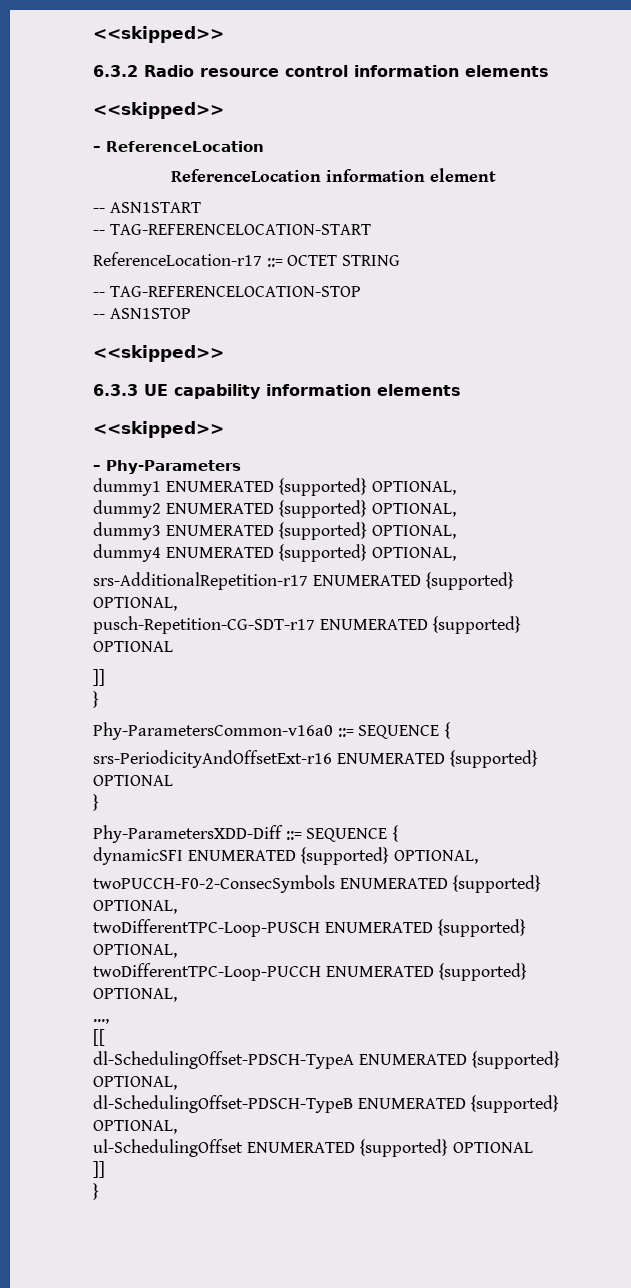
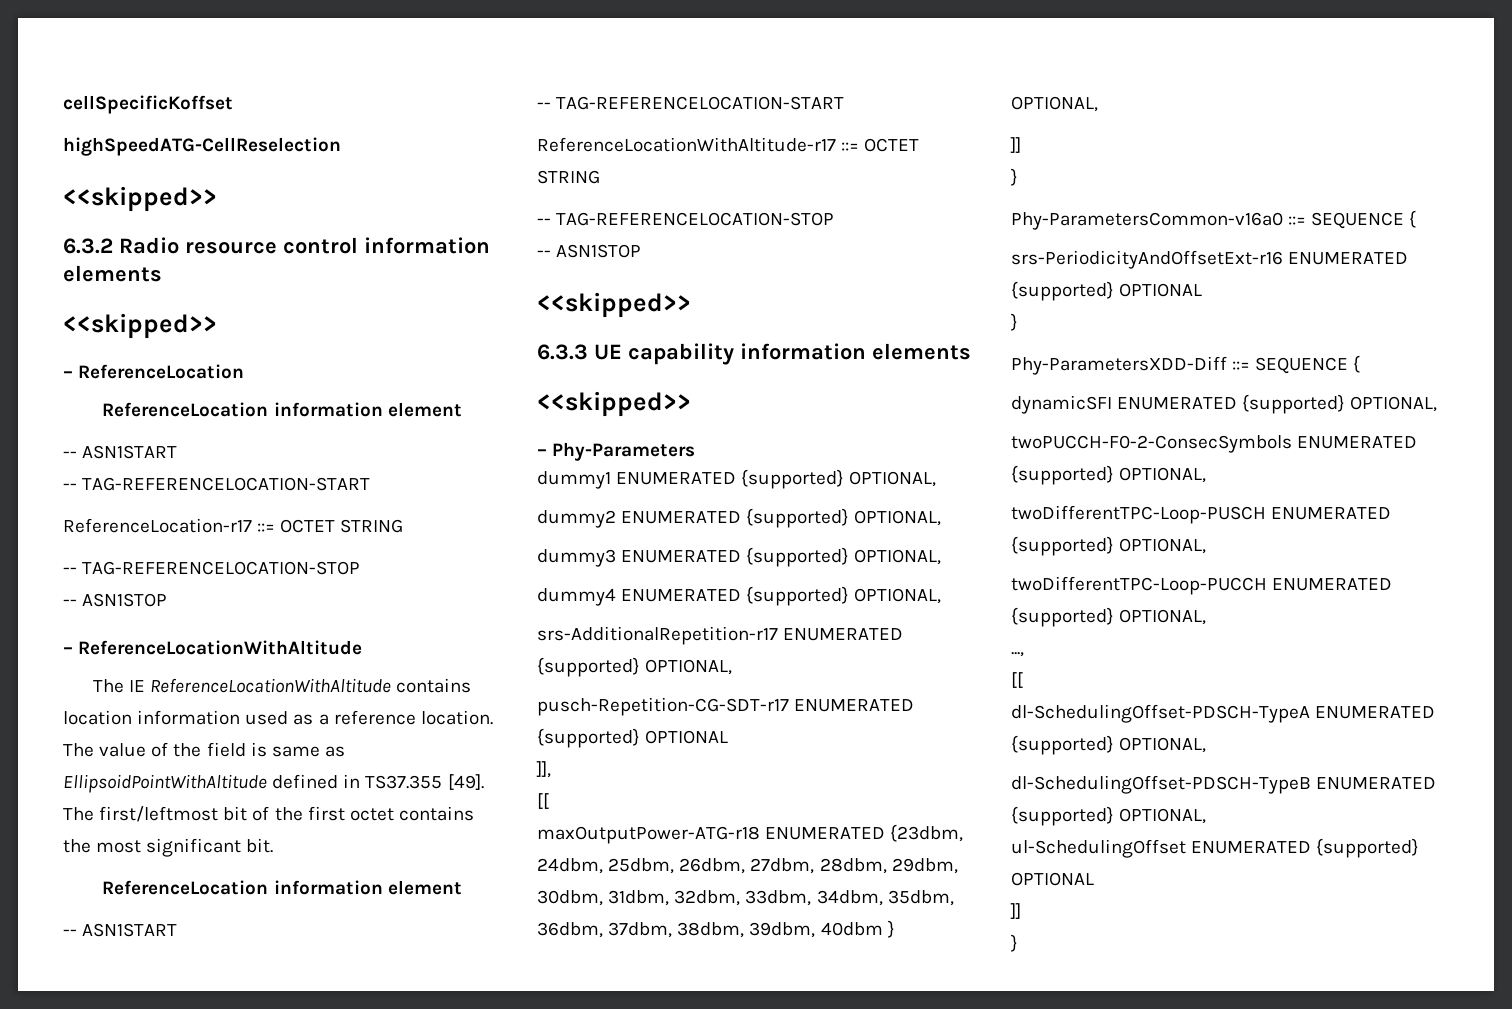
+ cellSpecificKoffset
+ highSpeedATG-CellReselection
+ – ReferenceLocationWithAltitude
+ The IE ReferenceLocationWithAltitude contains location information used as a reference location. The value of the field is same as EllipsoidPointWithAltitude defined in TS37.355 [49]. The first/leftmost bit of the first octet contains the most significant bit.
+ ReferenceLocation information element
+ -- ASN1START
+ -- TAG-REFERENCELOCATION-START
+ ReferenceLocationWithAltitude-r17 ::= OCTET STRING
+ -- TAG-REFERENCELOCATION-STOP
+ -- ASN1STOP
+ ]],
+ [[
+ maxOutputPower-ATG-r18 ENUMERATED {23dbm, 24dbm, 25dbm, 26dbm, 27dbm, 28dbm, 29dbm, 30dbm, 31dbm, 32dbm, 33dbm, 34dbm, 35dbm, 36dbm, 37dbm, 38dbm, 39dbm, 40dbm } OPTIONAL,

